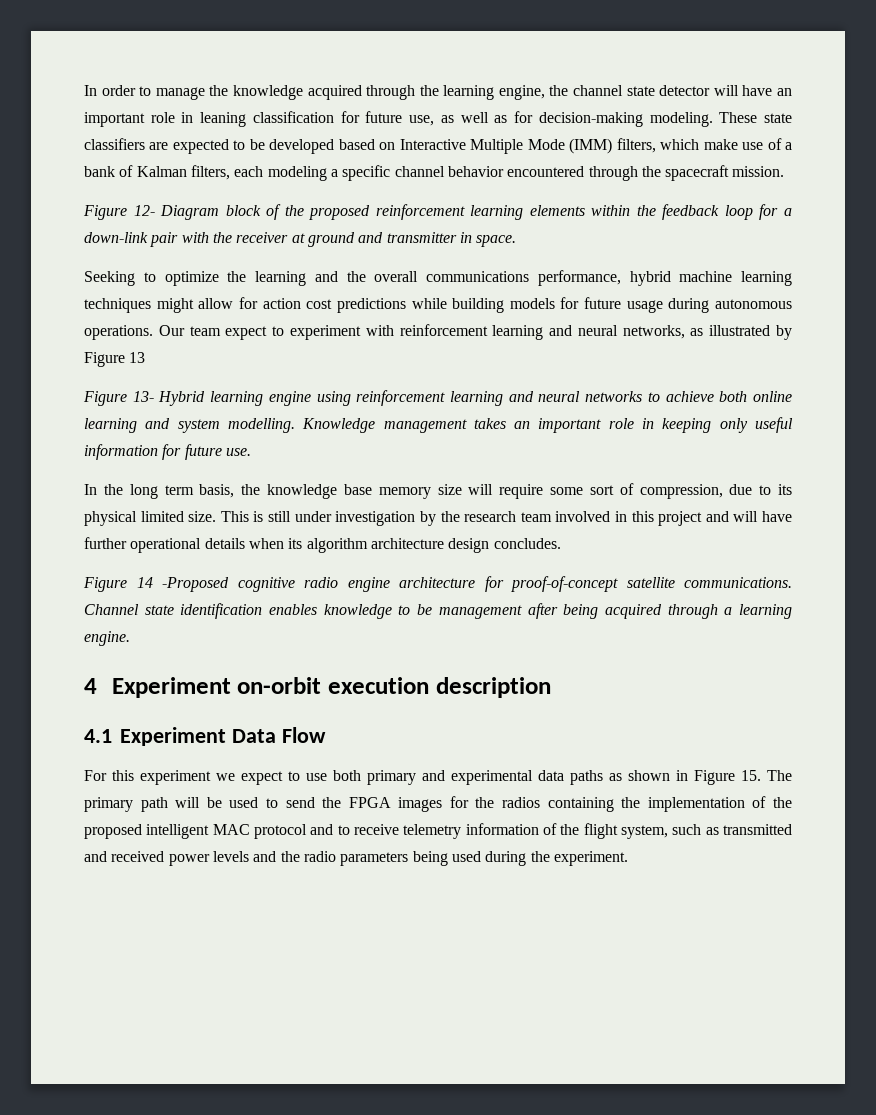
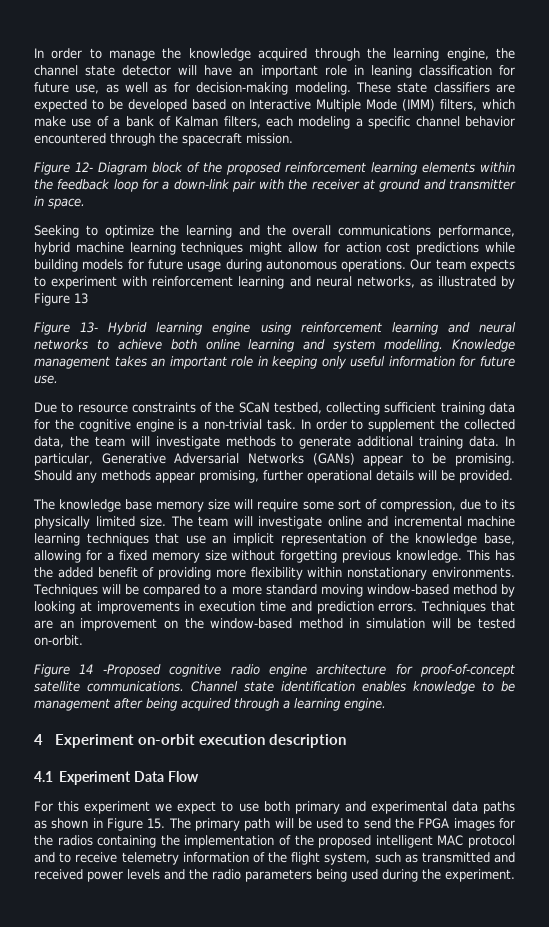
- Our team expect to experiment with reinforcement learning and neural networks, as illustrated by Figure 13
+ Our team expects to experiment with reinforcement learning and neural networks, as illustrated by Figure 13
- In the long term basis, the knowledge base memory size will require some sort of compression, due to its physical limited size.
+ Due to resource constraints of the SCaN testbed, collecting sufficient training data for the cognitive engine is a non-trivial task. In order to supplement the collected data, the team will investigate methods to generate additional training data. In particular, Generative Adversarial Networks (GANs) appear to be promising. Should any methods appear promising, further operational details will be provided.
+ The knowledge base memory size will require some sort of compression, due to its physically limited size.
- This is still under investigation by the research team involved in this project and will have further operational details when its algorithm architecture design concludes.
+ The team will investigate online and incremental machine learning techniques that use an implicit representation of the knowledge base, allowing for a fixed memory size without forgetting previous knowledge. This has the added benefit of providing more flexibility within nonstationary environments. Techniques will be compared to a more standard moving window-based method by looking at improvements in execution time and prediction errors. Techniques that are an improvement on the window-based method in simulation will be tested on-orbit.

